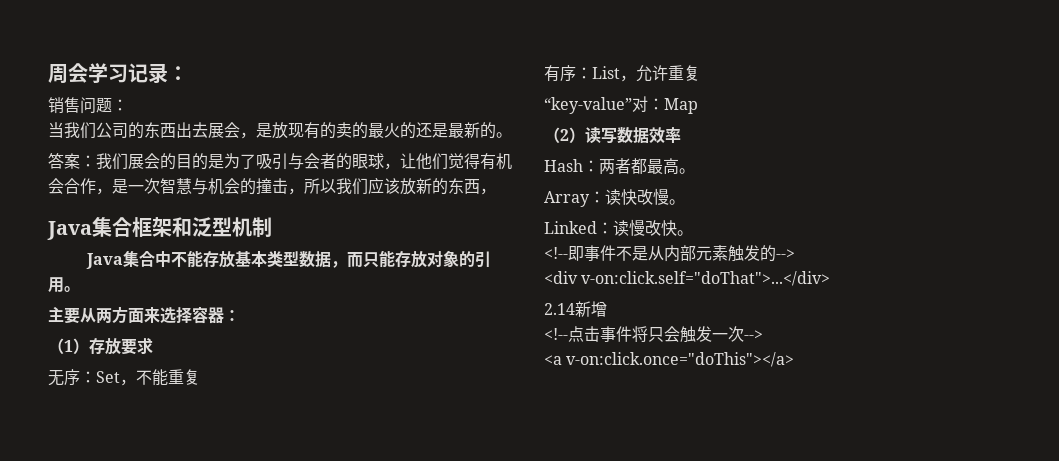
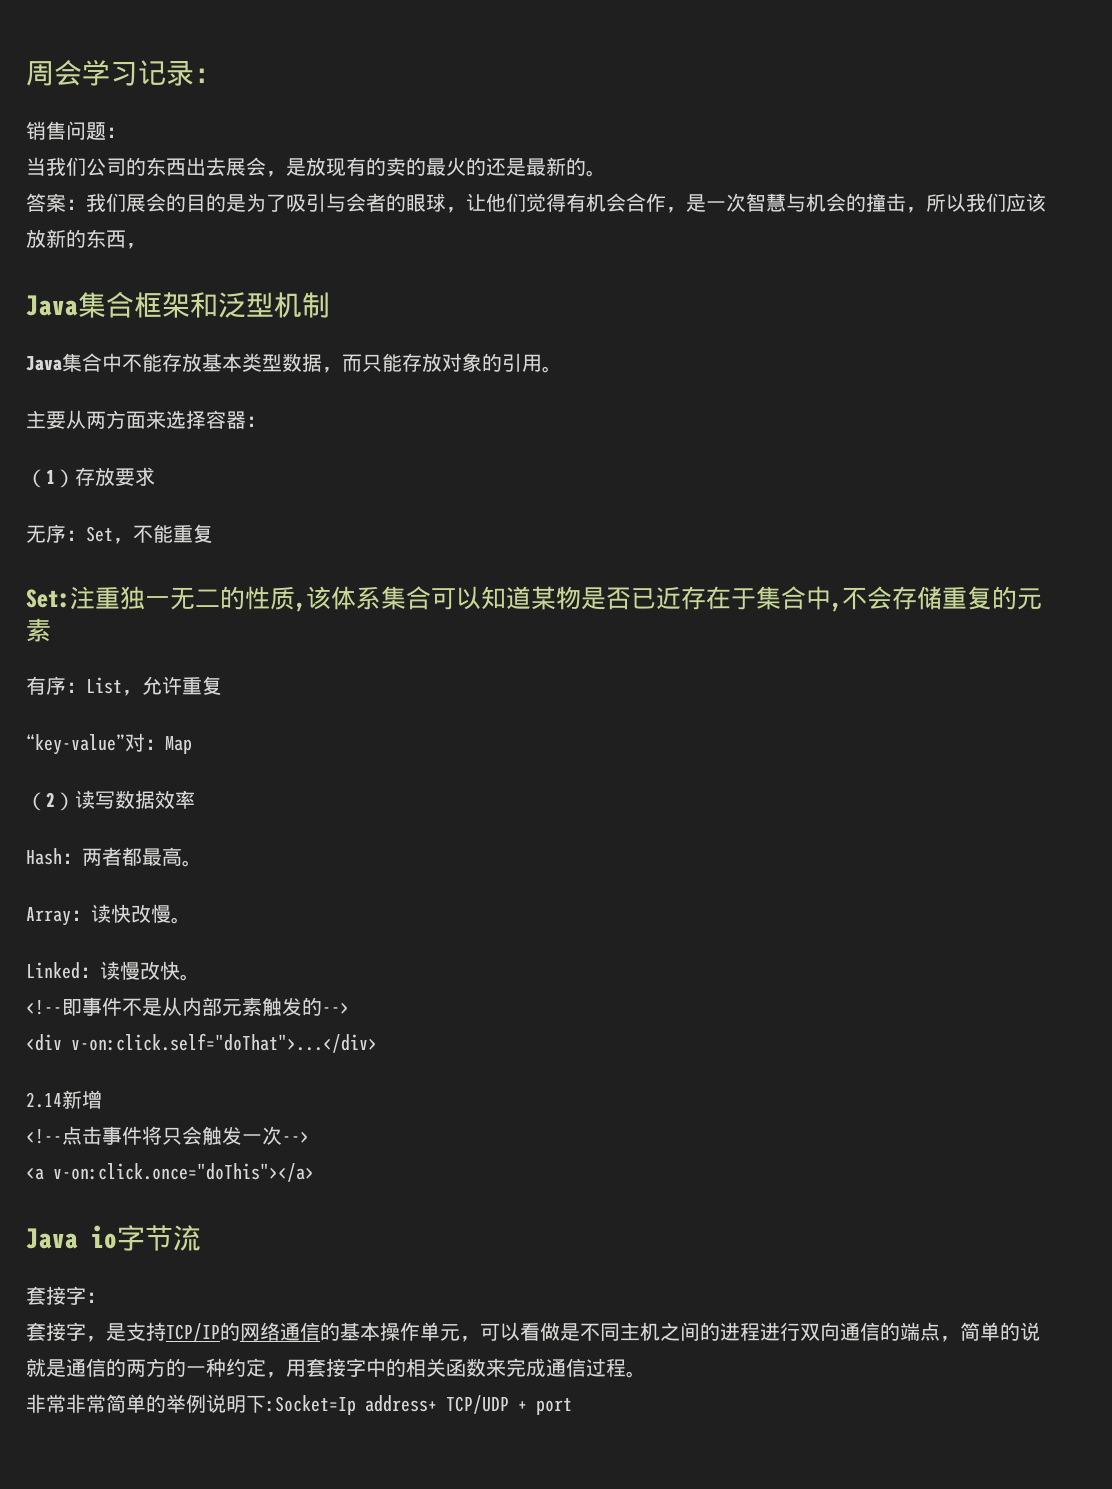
+ Set:注重独一无二的性质,该体系集合可以知道某物是否已近存在于集合中,不会存储重复的元素
+ Java io字节流
+ 套接字：
+ 套接字，是支持TCP/IP的网络通信的基本操作单元，可以看做是不同主机之间的进程进行双向通信的端点，简单的说就是通信的两方的一种约定，用套接字中的相关函数来完成通信过程。
+ 非常非常简单的举例说明下:Socket=Ip address+ TCP/UDP + port

